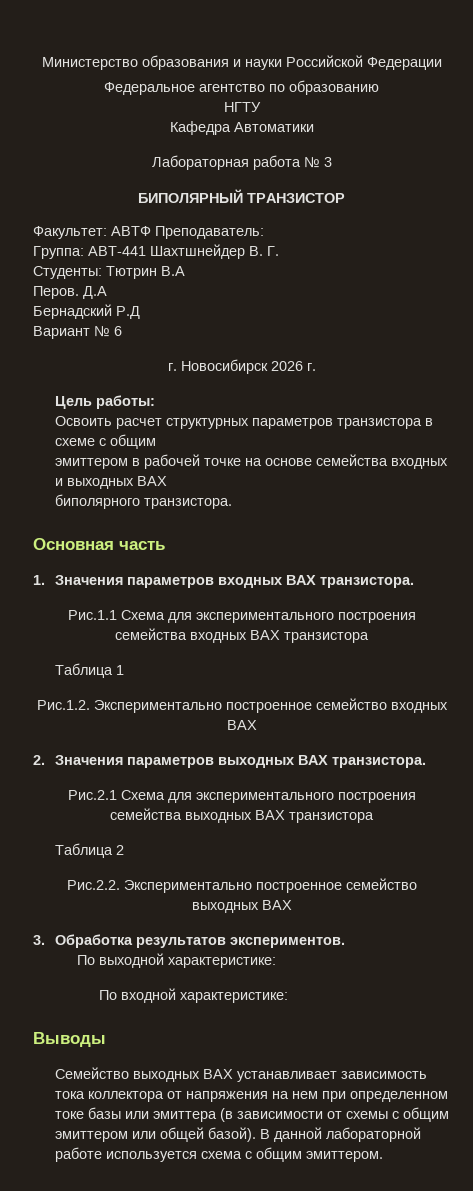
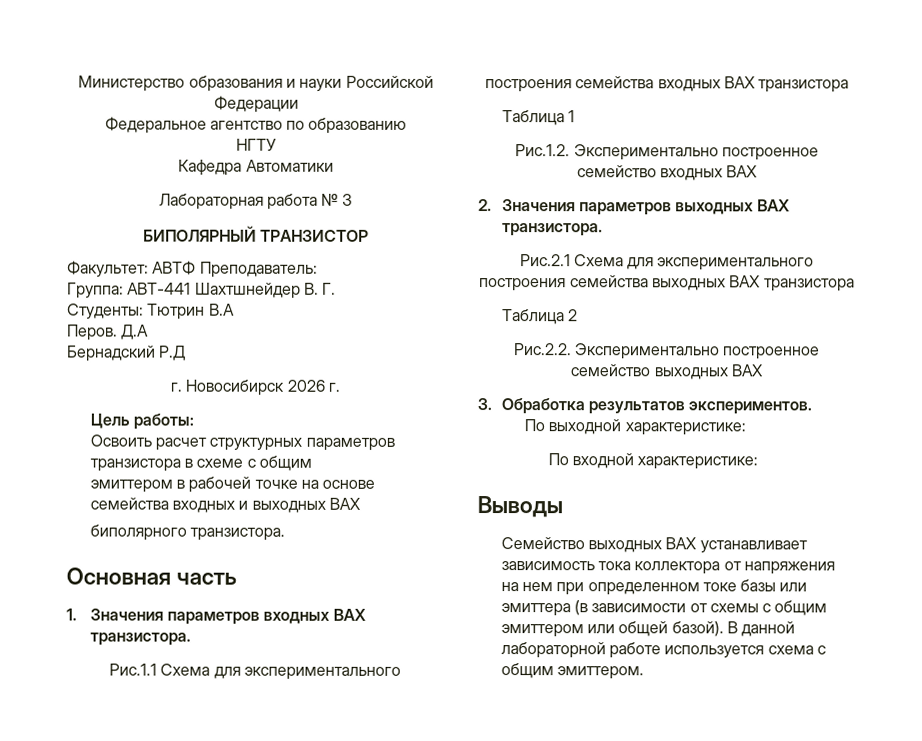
- Вариант № 6

